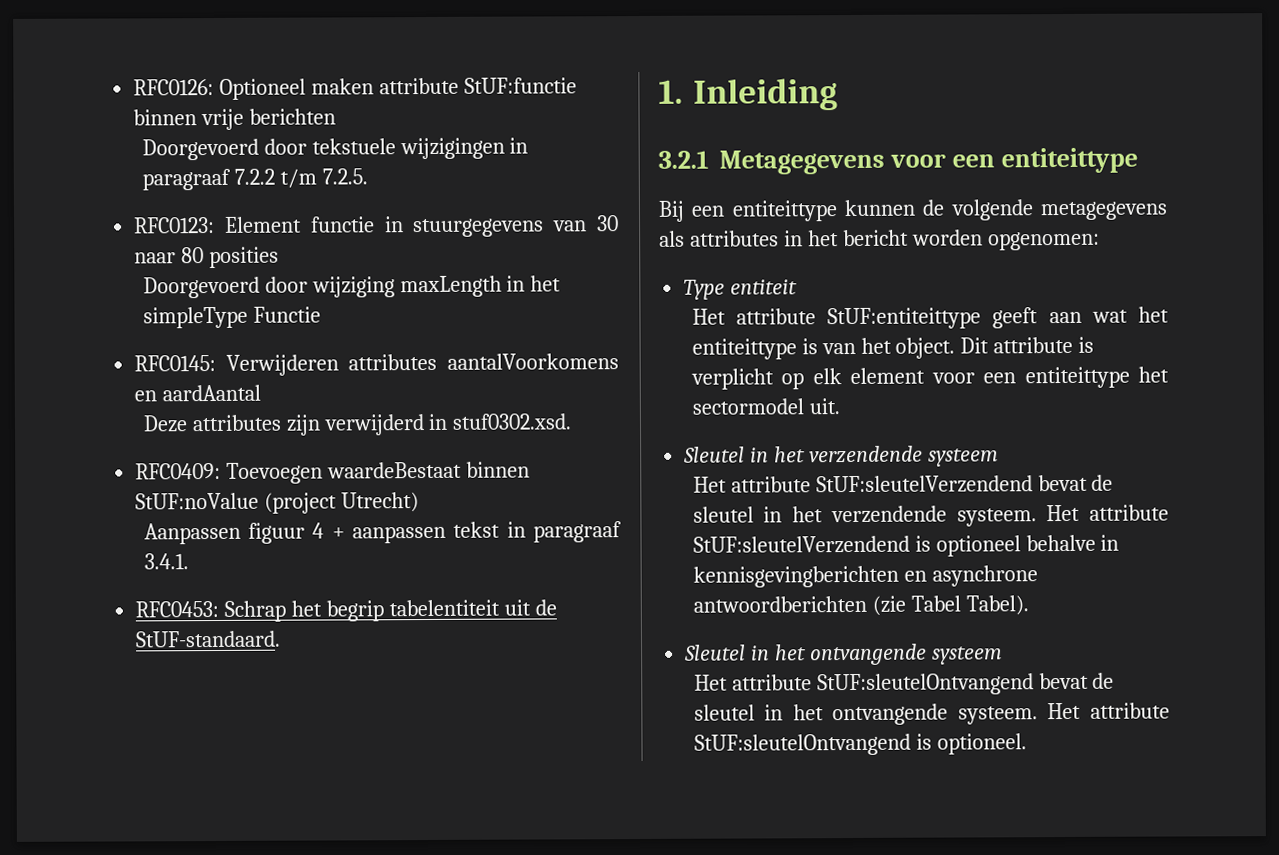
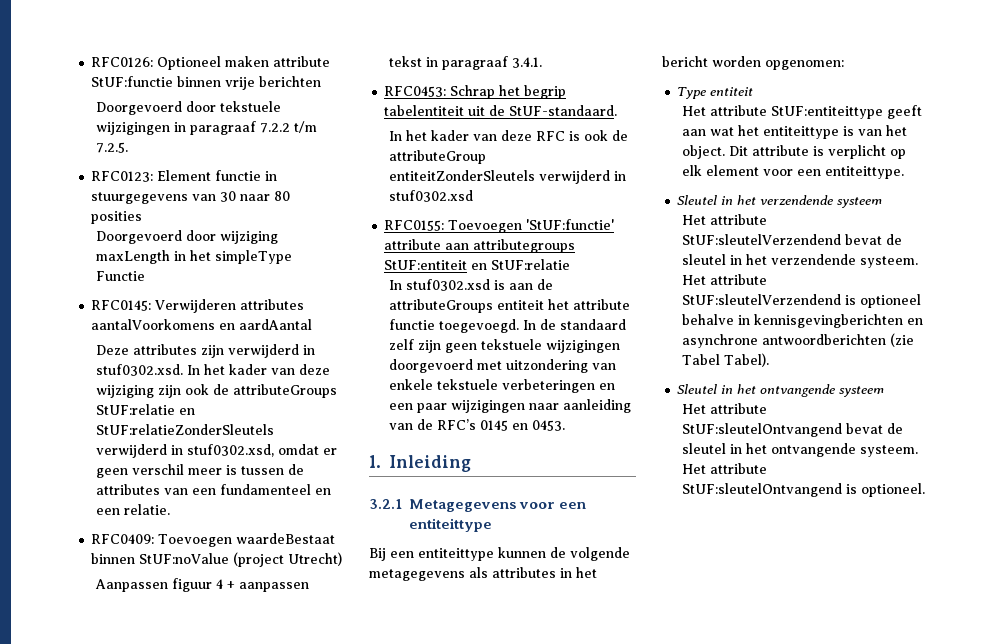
- Deze attributes zijn verwijderd in stuf0302.xsd.
+ Deze attributes zijn verwijderd in stuf0302.xsd. In het kader van deze wijziging zijn ook de attributeGroups StUF:relatie en StUF:relatieZonderSleutels verwijderd in stuf0302.xsd, omdat er geen verschil meer is tussen de attributes van een fundamenteel en een relatie.
+ In het kader van deze RFC is ook de attributeGroup entiteitZonderSleutels verwijderd in stuf0302.xsd
+ RFC0155: Toevoegen 'StUF:functie' attribute aan attributegroups StUF:entiteit en StUF:relatie
+ In stuf0302.xsd is aan de attributeGroups entiteit het attribute functie toegevoegd. In de standaard zelf zijn geen tekstuele wijzigingen doorgevoerd met uitzondering van enkele tekstuele verbeteringen en een paar wijzigingen naar aanleiding van de RFC’s 0145 en 0453.
- Dit attribute is verplicht op elk element voor een entiteittype het sectormodel uit.
+ Dit attribute is verplicht op elk element voor een entiteittype.

